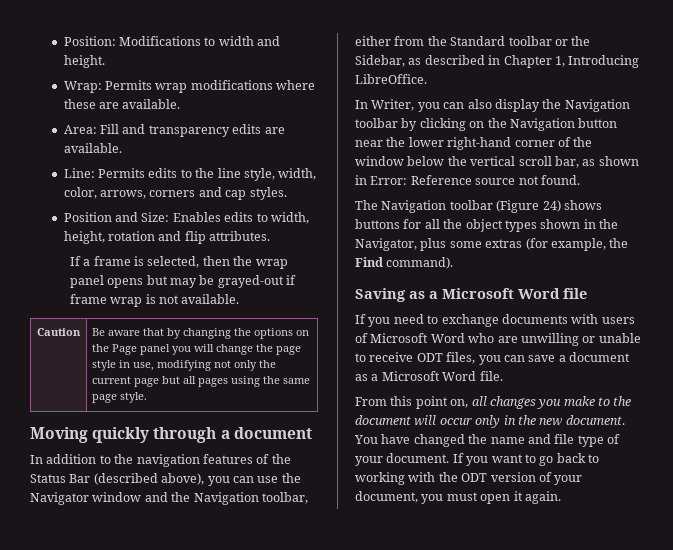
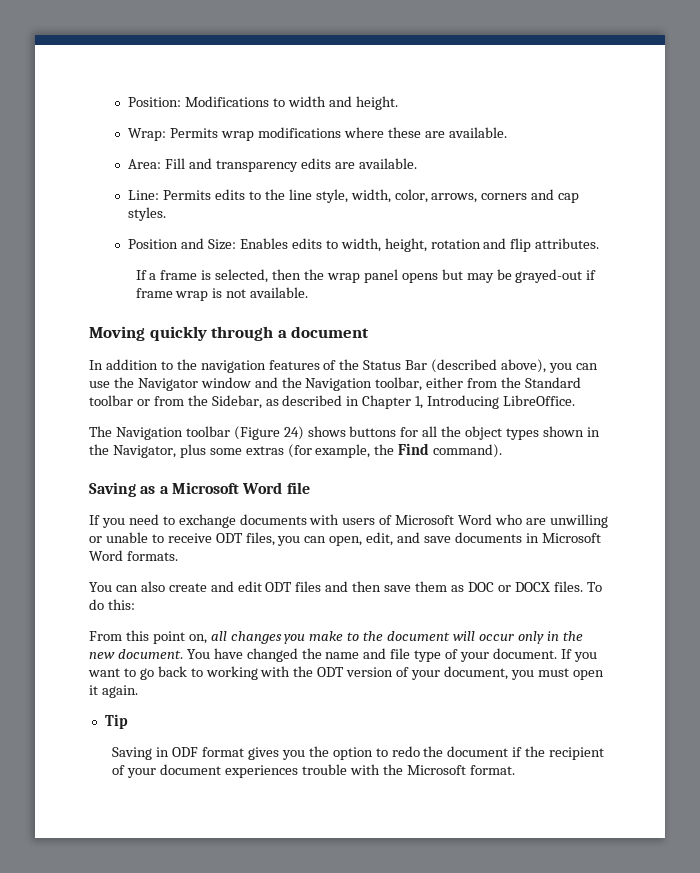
- Caution | Be aware that by changing the options on the Page panel you will change the page style in use, modifying not only the current page but all pages using the same page style.
- In addition to the navigation features of the Status Bar (described above), you can use the Navigator window and the Navigation toolbar, either from the Standard toolbar or the Sidebar, as described in Chapter 1, Introducing LibreOffice.
+ In addition to the navigation features of the Status Bar (described above), you can use the Navigator window and the Navigation toolbar, either from the Standard toolbar or from the Sidebar, as described in Chapter 1, Introducing LibreOffice.
- In Writer, you can also display the Navigation toolbar by clicking on the Navigation button near the lower right-hand corner of the window below the vertical scroll bar, as shown in Error: Reference source not found.
- If you need to exchange documents with users of Microsoft Word who are unwilling or unable to receive ODT files, you can save a document as a Microsoft Word file.
+ If you need to exchange documents with users of Microsoft Word who are unwilling or unable to receive ODT files, you can open, edit, and save documents in Microsoft Word formats.
+ You can also create and edit ODT files and then save them as DOC or DOCX files. To do this:
+ Tip
+ Saving in ODF format gives you the option to redo the document if the recipient of your document experiences trouble with the Microsoft format.

